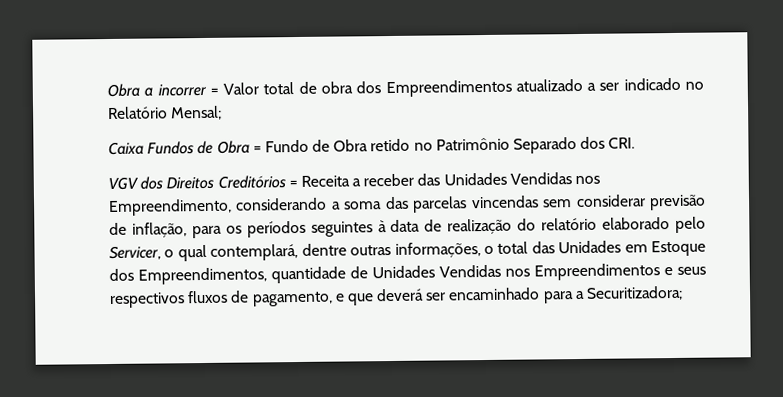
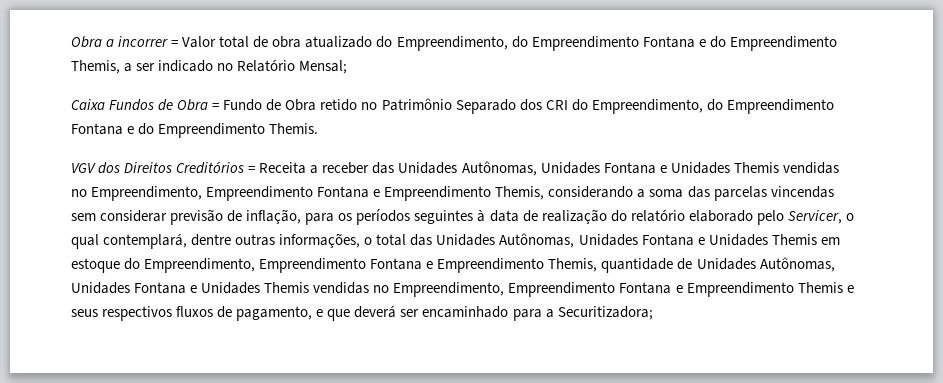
- Obra a incorrer = Valor total de obra dos Empreendimentos atualizado a ser indicado no Relatório Mensal;
+ Obra a incorrer = Valor total de obra atualizado do Empreendimento, do Empreendimento Fontana e do Empreendimento Themis, a ser indicado no Relatório Mensal;
- Caixa Fundos de Obra = Fundo de Obra retido no Patrimônio Separado dos CRI.
+ Caixa Fundos de Obra = Fundo de Obra retido no Patrimônio Separado dos CRI do Empreendimento, do Empreendimento Fontana e do Empreendimento Themis.
- VGV dos Direitos Creditórios = Receita a receber das Unidades Vendidas nos Empreendimento, considerando a soma das parcelas vincendas sem considerar previsão de inflação, para os períodos seguintes à data de realização do relatório elaborado pelo Servicer, o qual contemplará, dentre outras informações, o total das Unidades em Estoque dos Empreendimentos, quantidade de Unidades Vendidas nos Empreendimentos e seus respectivos fluxos de pagamento, e que deverá ser encaminhado para a Securitizadora;
+ VGV dos Direitos Creditórios = Receita a receber das Unidades Autônomas, Unidades Fontana e Unidades Themis vendidas no Empreendimento, Empreendimento Fontana e Empreendimento Themis, considerando a soma das parcelas vincendas sem considerar previsão de inflação, para os períodos seguintes à data de realização do relatório elaborado pelo Servicer, o qual contemplará, dentre outras informações, o total das Unidades Autônomas, Unidades Fontana e Unidades Themis em estoque do Empreendimento, Empreendimento Fontana e Empreendimento Themis, quantidade de Unidades Autônomas, Unidades Fontana e Unidades Themis vendidas no Empreendimento, Empreendimento Fontana e Empreendimento Themis e seus respectivos fluxos de pagamento, e que deverá ser encaminhado para a Securitizadora;

